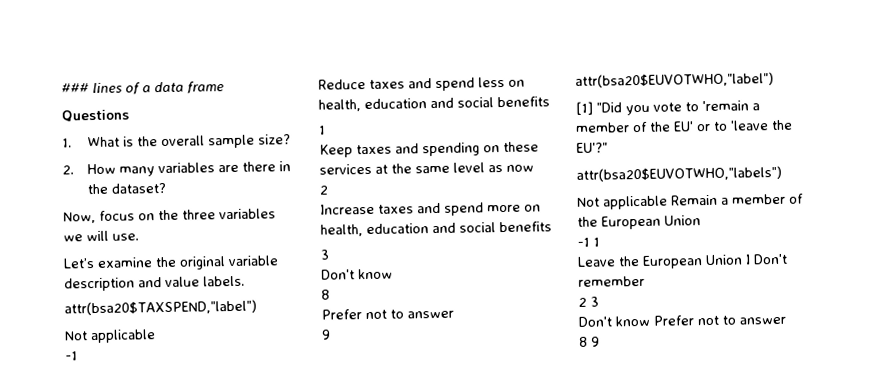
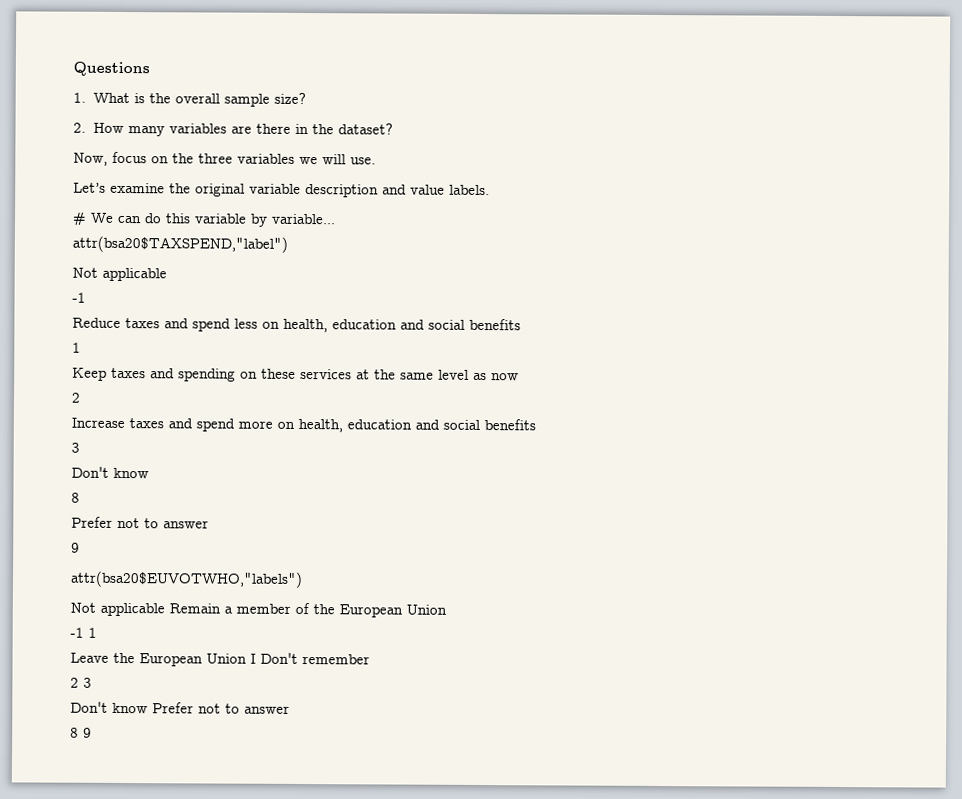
- ### lines of a data frame
+ # We can do this variable by variable...
- attr(bsa20$EUVOTWHO,"label")
- [1] "Did you vote to 'remain a member of the EU' or to 'leave the EU'?"

